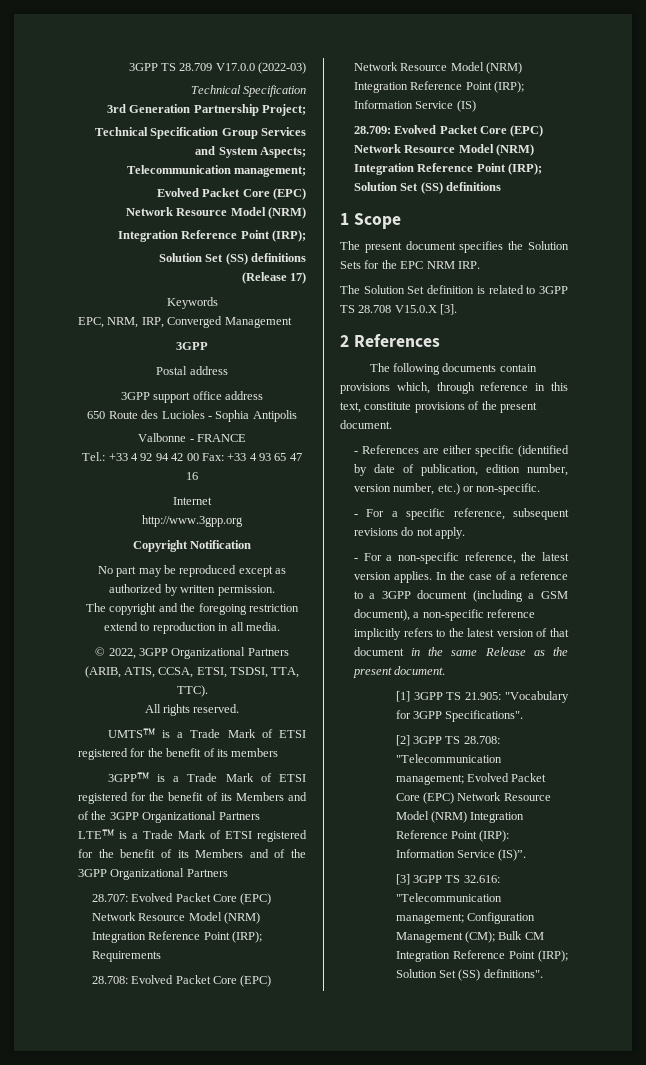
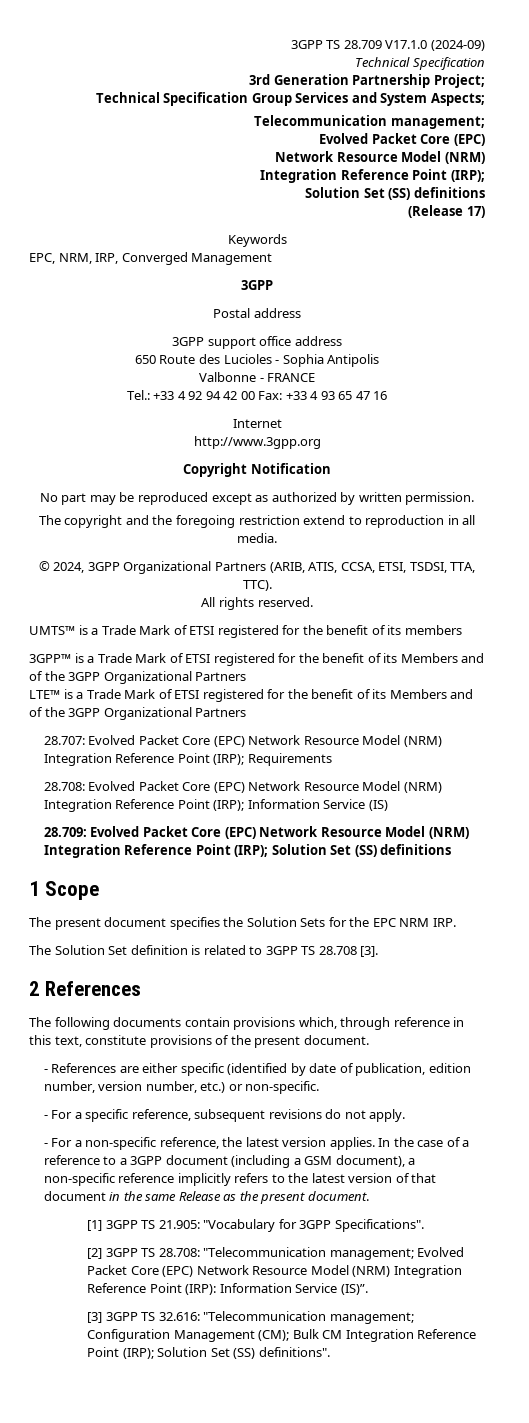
- 3GPP TS 28.709 V17.0.0 (2022-03)
+ 3GPP TS 28.709 V17.1.0 (2024-09)
- © 2022, 3GPP Organizational Partners (ARIB, ATIS, CCSA, ETSI, TSDSI, TTA, TTC).
+ © 2024, 3GPP Organizational Partners (ARIB, ATIS, CCSA, ETSI, TSDSI, TTA, TTC).
- The Solution Set definition is related to 3GPP TS 28.708 V15.0.X [3].
+ The Solution Set definition is related to 3GPP TS 28.708 [3].

